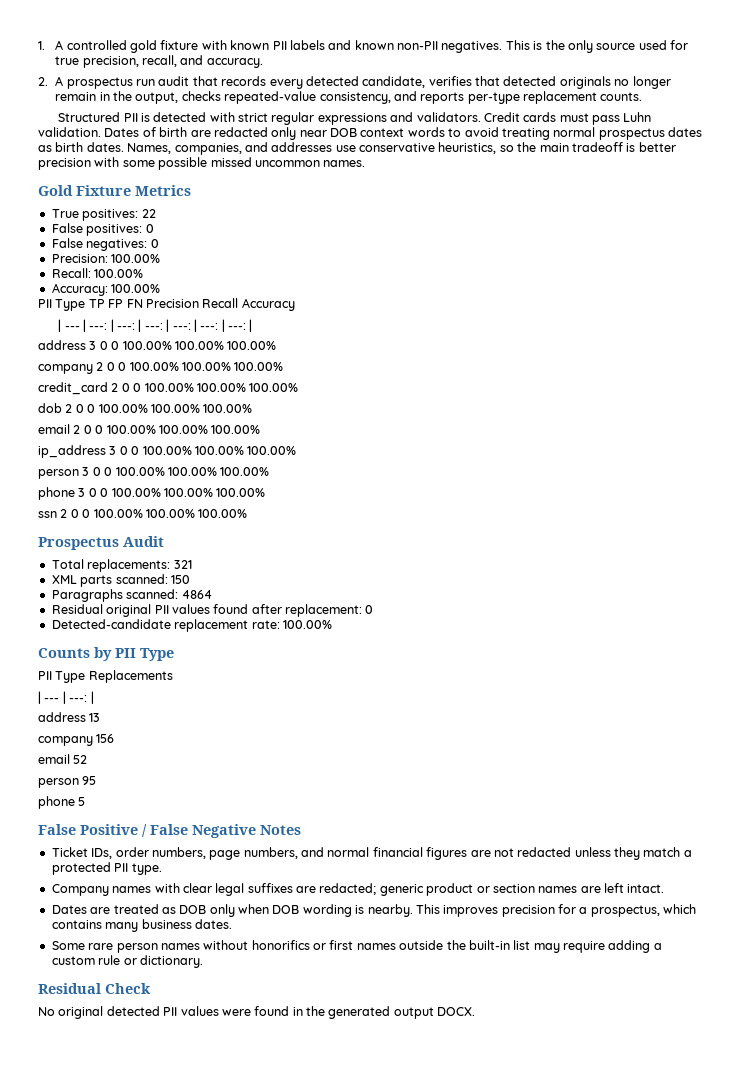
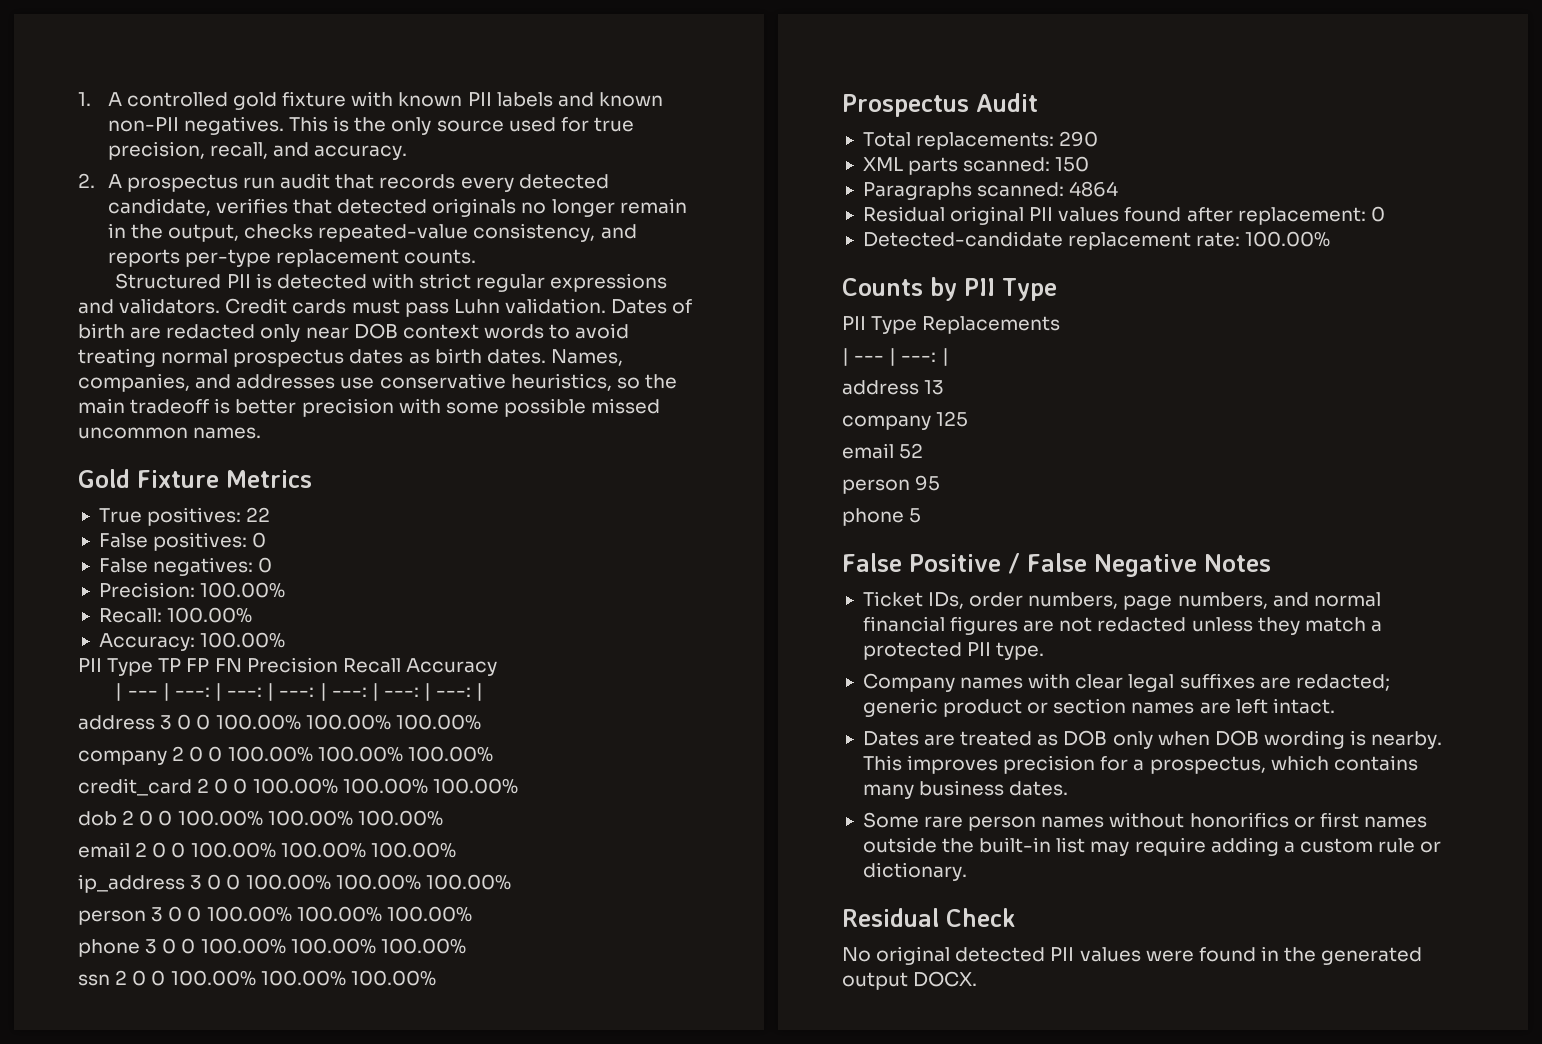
- Total replacements: 321
+ Total replacements: 290
- company 156
+ company 125

